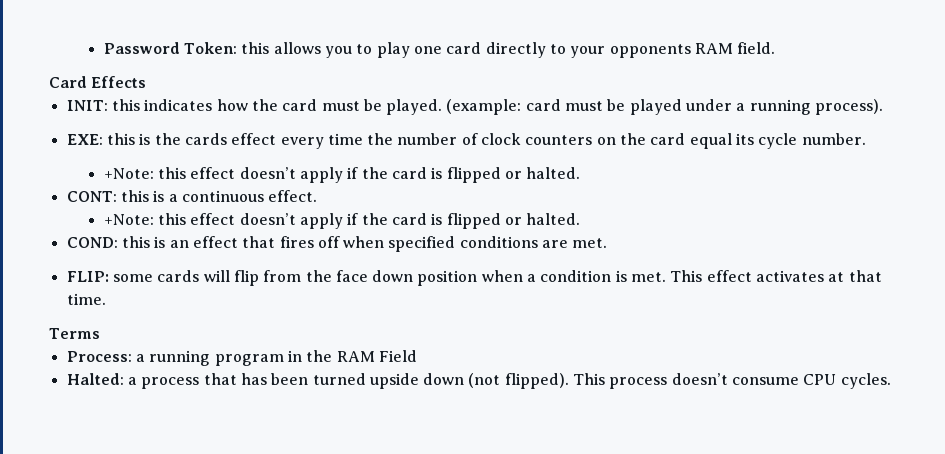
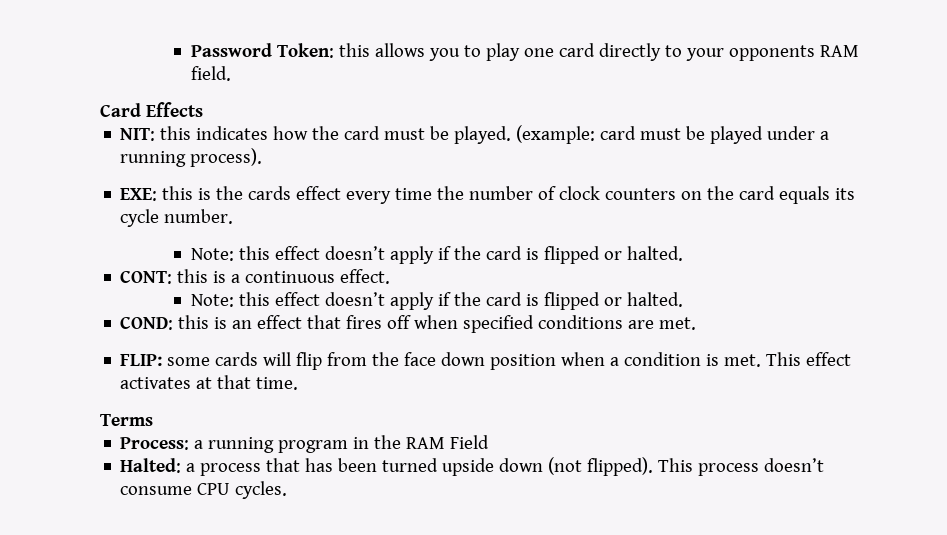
- INIT: this indicates how the card must be played.
+ NIT: this indicates how the card must be played.
- EXE: this is the cards effect every time the number of clock counters on the card equal its cycle number.
- +Note: this effect doesn’t apply if the card is flipped or halted.
+ EXE: this is the cards effect every time the number of clock counters on the card equals its cycle number.
+ Note: this effect doesn’t apply if the card is flipped or halted.
  CONT: this is a continuous effect.
- +Note: this effect doesn’t apply if the card is flipped or halted.
+ Note: this effect doesn’t apply if the card is flipped or halted.

